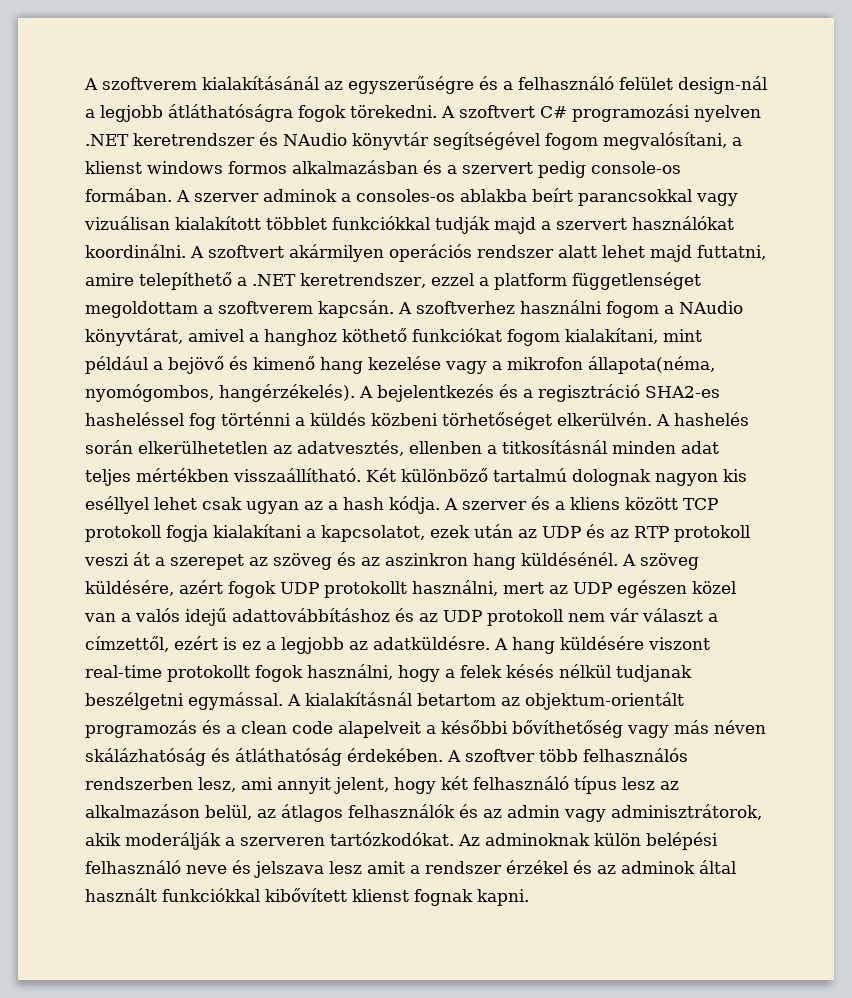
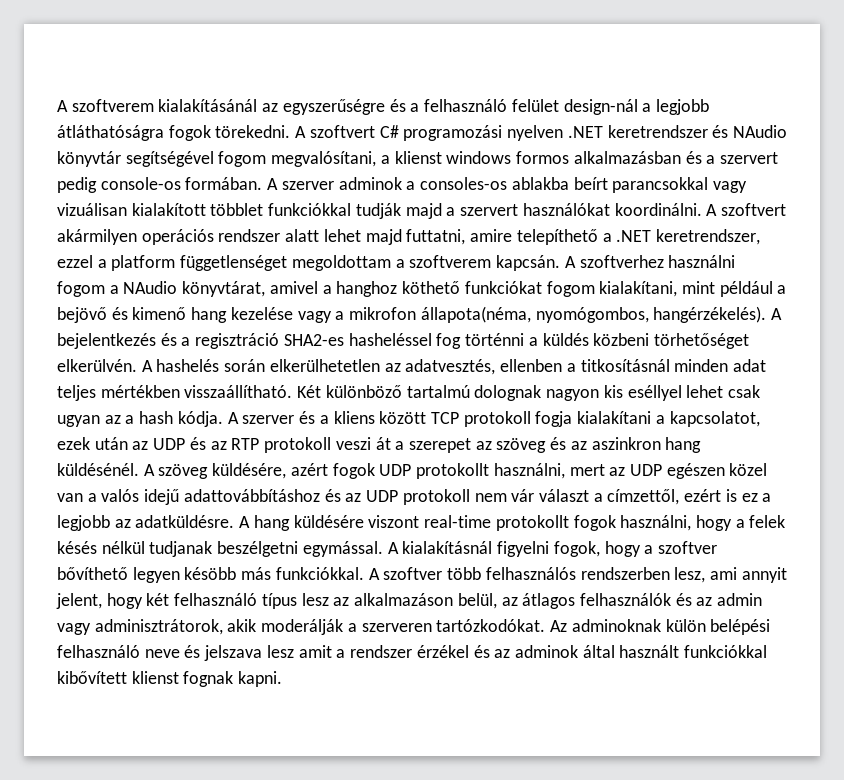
- A kialakításnál betartom az objektum-orientált programozás és a clean code alapelveit a későbbi bővíthetőség vagy más néven skálázhatóság és átláthatóság érdekében.
+ A kialakításnál figyelni fogok, hogy a szoftver bővíthető legyen késöbb más funkciókkal.

